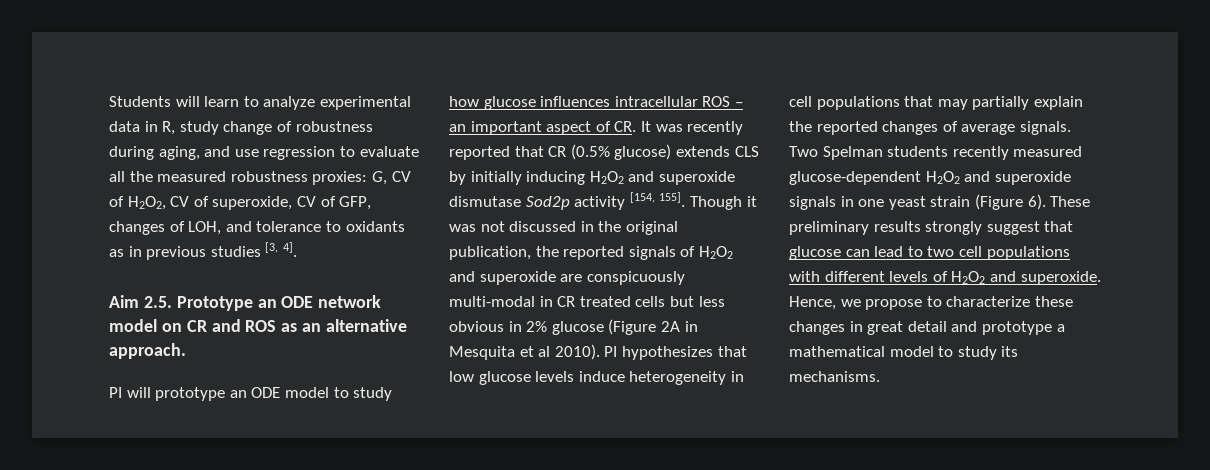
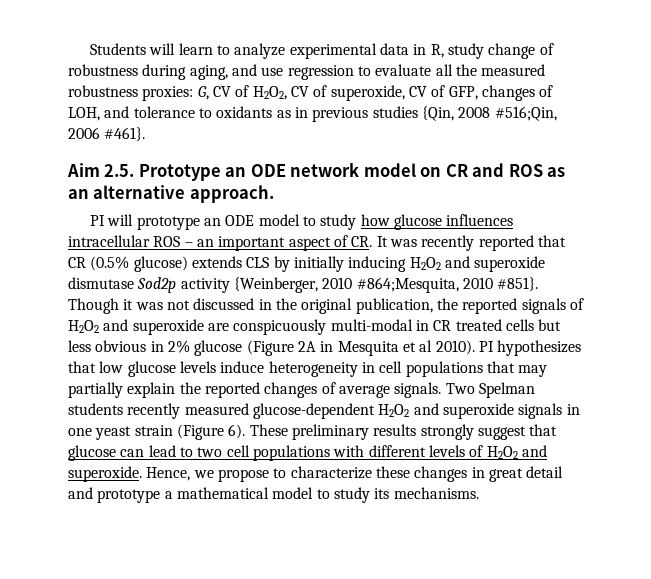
- Students will learn to analyze experimental data in R, study change of robustness during aging, and use regression to evaluate all the measured robustness proxies: G, CV of H2O2, CV of superoxide, CV of GFP, changes of LOH, and tolerance to oxidants as in previous studies [3, 4].
+ Students will learn to analyze experimental data in R, study change of robustness during aging, and use regression to evaluate all the measured robustness proxies: G, CV of H2O2, CV of superoxide, CV of GFP, changes of LOH, and tolerance to oxidants as in previous studies {Qin, 2008 #516;Qin, 2006 #461}.
- PI will prototype an ODE model to study how glucose influences intracellular ROS – an important aspect of CR. It was recently reported that CR (0.5% glucose) extends CLS by initially inducing H2O2 and superoxide dismutase Sod2p activity [154, 155].
+ PI will prototype an ODE model to study how glucose influences intracellular ROS – an important aspect of CR. It was recently reported that CR (0.5% glucose) extends CLS by initially inducing H2O2 and superoxide dismutase Sod2p activity {Weinberger, 2010 #864;Mesquita, 2010 #851}.

